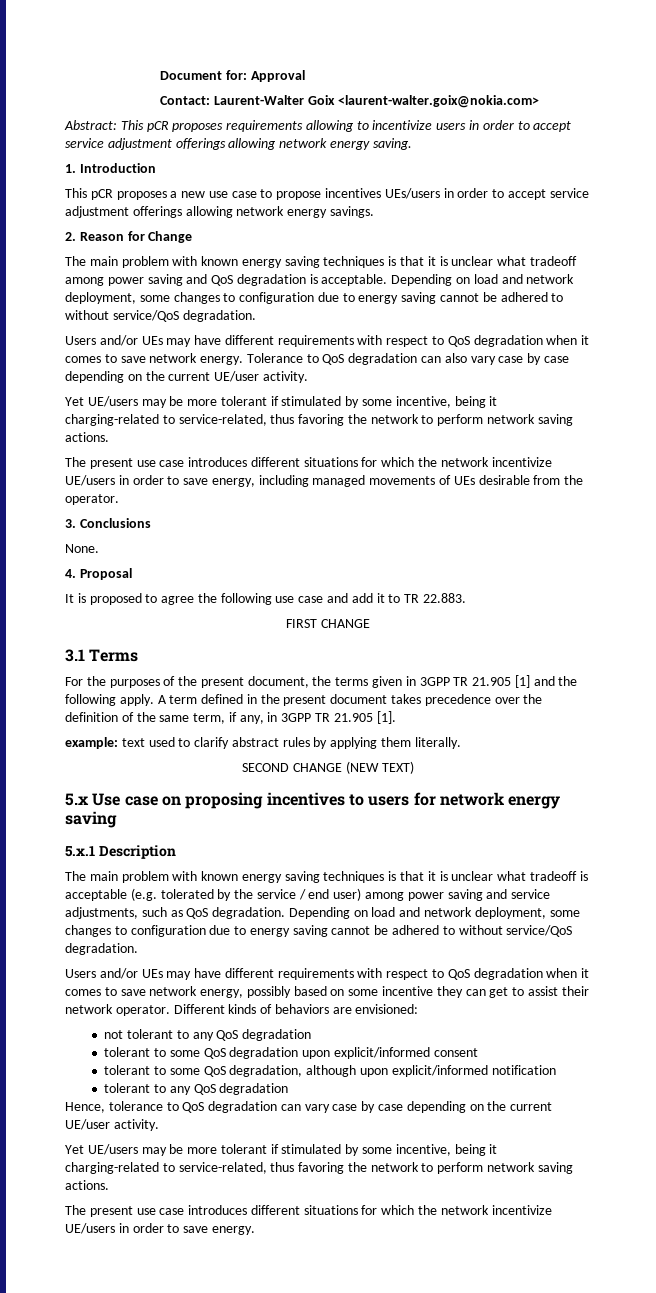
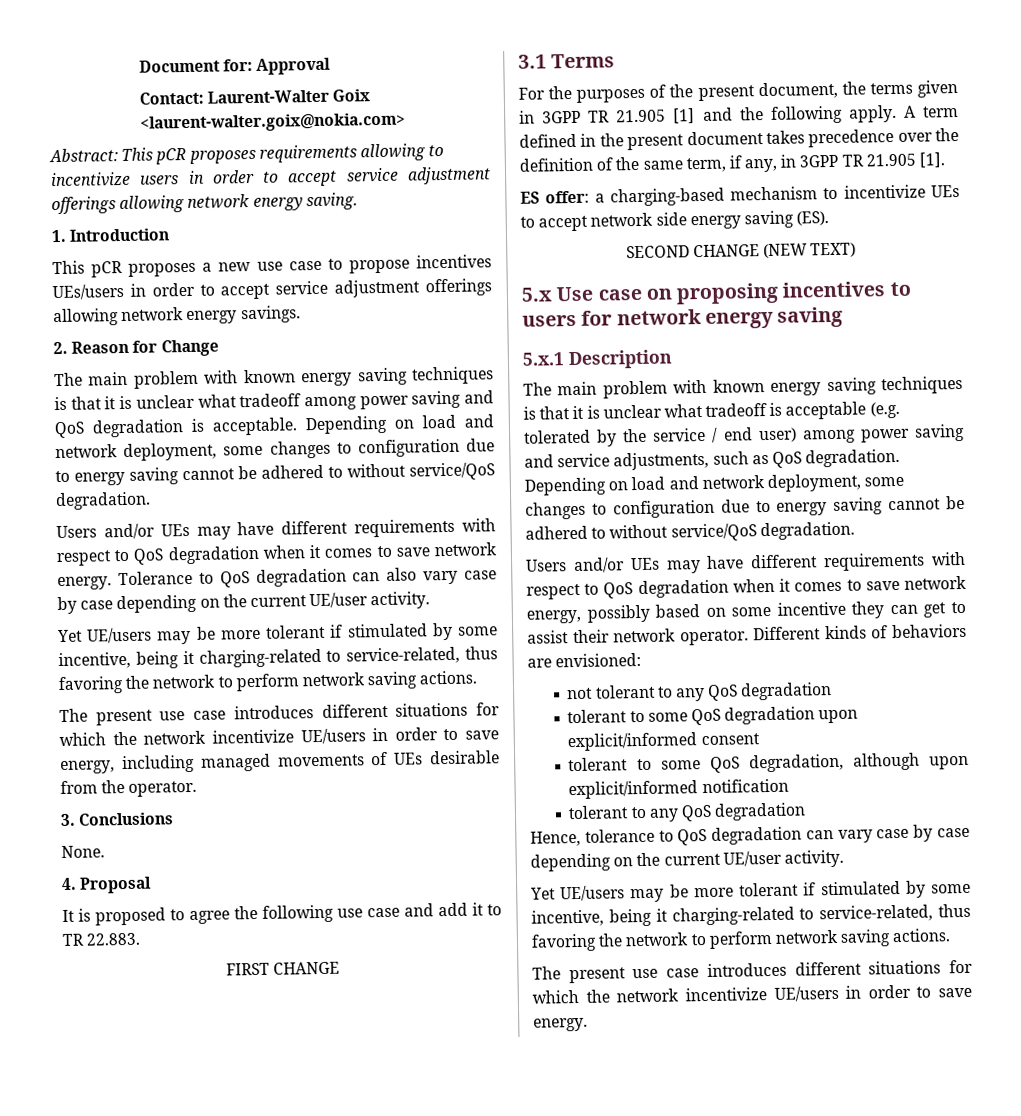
- example: text used to clarify abstract rules by applying them literally.
+ ES offer: a charging-based mechanism to incentivize UEs to accept network side energy saving (ES).

